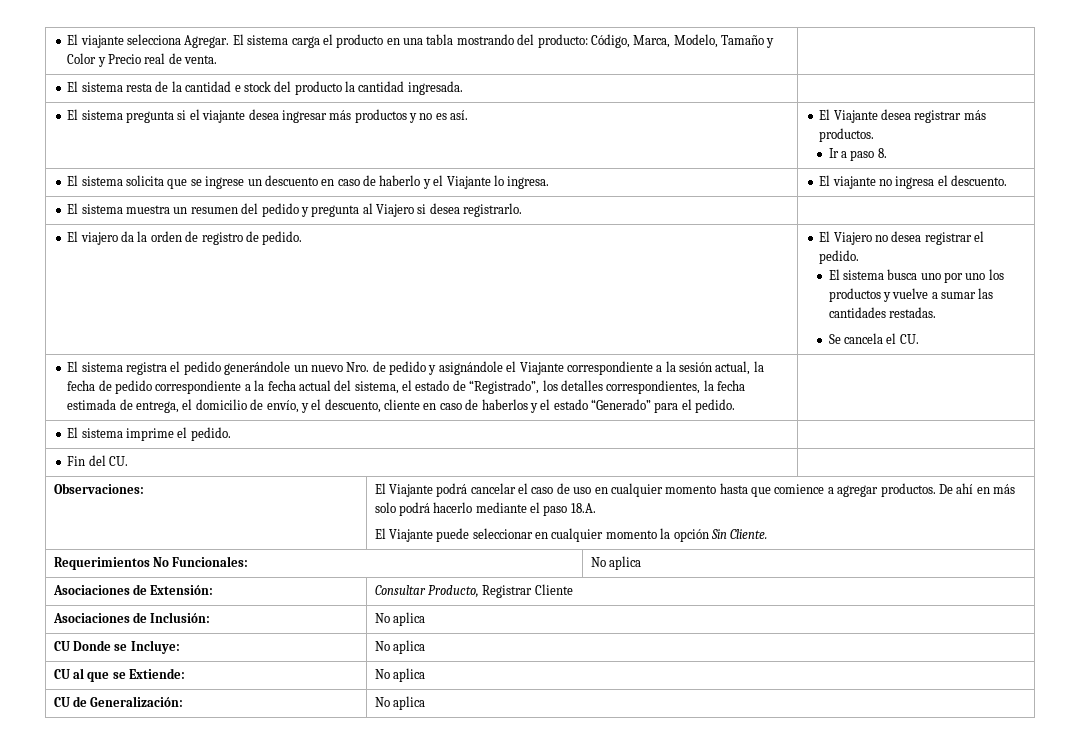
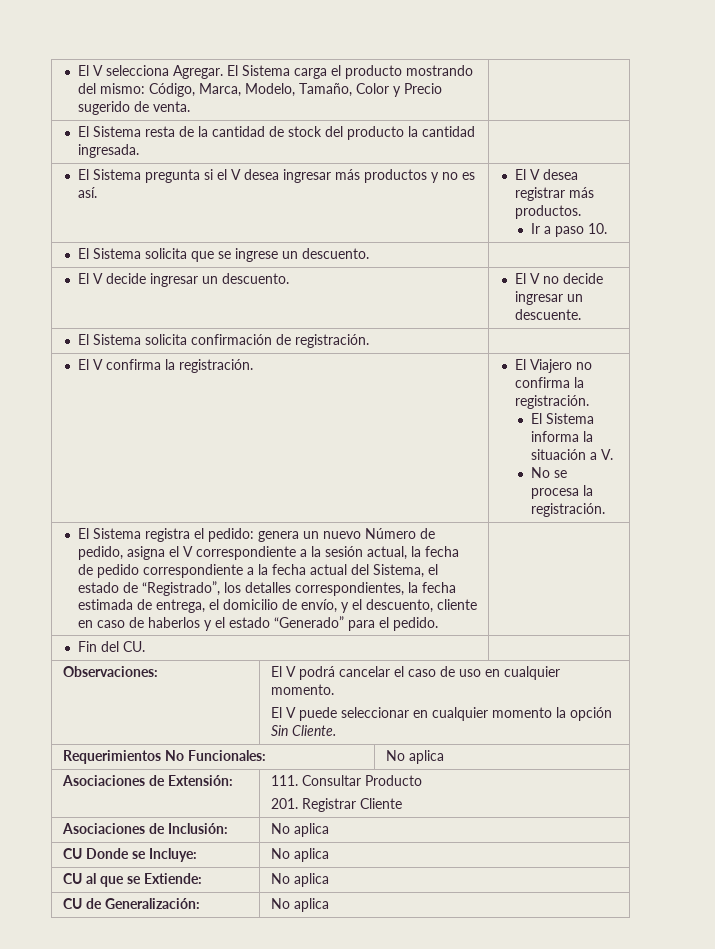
- El viajante selecciona Agregar. El sistema carga el producto en una tabla mostrando del producto: Código, Marca, Modelo, Tamaño y Color y Precio real de venta. |
+ El V selecciona Agregar. El Sistema carga el producto mostrando del mismo: Código, Marca, Modelo, Tamaño, Color y Precio sugerido de venta. |
- El sistema resta de la cantidad e stock del producto la cantidad ingresada. |
+ El Sistema resta de la cantidad de stock del producto la cantidad ingresada. |
- El sistema pregunta si el viajante desea ingresar más productos y no es así. | El Viajante desea registrar más productos.
- Ir a paso 8.
- El sistema solicita que se ingrese un descuento en caso de haberlo y el Viajante lo ingresa. | El viajante no ingresa el descuento.
- El sistema muestra un resumen del pedido y pregunta al Viajero si desea registrarlo. |
- El viajero da la orden de registro de pedido. | El Viajero no desea registrar el pedido.
- El sistema busca uno por uno los productos y vuelve a sumar las cantidades restadas.
- Se cancela el CU.
- El sistema registra el pedido generándole un nuevo Nro. de pedido y asignándole el Viajante correspondiente a la sesión actual, la fecha de pedido correspondiente a la fecha actual del sistema, el estado de “Registrado”, los detalles correspondientes, la fecha estimada de entrega, el domicilio de envío, y el descuento, cliente en caso de haberlos y el estado “Generado” para el pedido.
+ El Sistema pregunta si el V desea ingresar más productos y no es así. | El V desea registrar más productos.
+ Ir a paso 10.
+ El Sistema solicita que se ingrese un descuento. |
+ El V decide ingresar un descuento. | El V no decide ingresar un descuente.
+ El Sistema solicita confirmación de registración. |
+ El V confirma la registración. | El Viajero no confirma la registración.
+ El Sistema informa la situación a V.
+ No se procesa la registración.
+ El Sistema registra el pedido: genera un nuevo Número de pedido, asigna el V correspondiente a la sesión actual, la fecha de pedido correspondiente a la fecha actual del Sistema, el estado de “Registrado”, los detalles correspondientes, la fecha estimada de entrega, el domicilio de envío, y el descuento, cliente en caso de haberlos y el estado “Generado” para el pedido.
- El sistema imprime el pedido. |
- Observaciones: | El Viajante podrá cancelar el caso de uso en cualquier momento hasta que comience a agregar productos. De ahí en más solo podrá hacerlo mediante el paso 18.A.
- El Viajante puede seleccionar en cualquier momento la opción Sin Cliente.
+ Observaciones: | El V podrá cancelar el caso de uso en cualquier momento.
+ El V puede seleccionar en cualquier momento la opción Sin Cliente.
- Asociaciones de Extensión: | Consultar Producto, Registrar Cliente
+ Asociaciones de Extensión: | 111. Consultar Producto
+ 201. Registrar Cliente

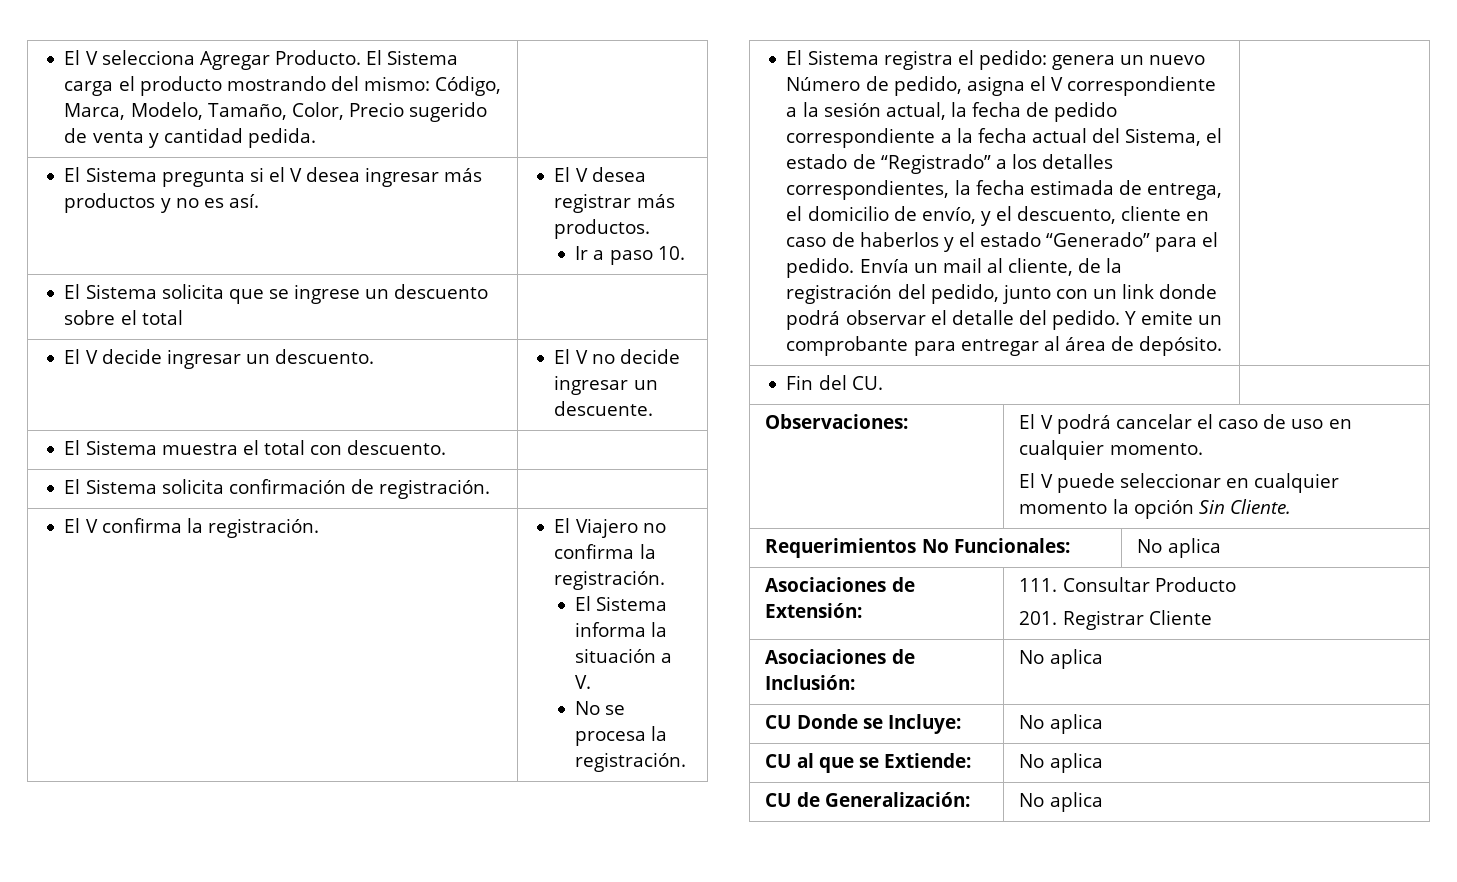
- El V selecciona Agregar. El Sistema carga el producto mostrando del mismo: Código, Marca, Modelo, Tamaño, Color y Precio sugerido de venta. |
- El Sistema resta de la cantidad de stock del producto la cantidad ingresada. |
+ El V selecciona Agregar Producto. El Sistema carga el producto mostrando del mismo: Código, Marca, Modelo, Tamaño, Color, Precio sugerido de venta y cantidad pedida. |
- El Sistema solicita que se ingrese un descuento. |
+ El Sistema solicita que se ingrese un descuento sobre el total |
+ El Sistema muestra el total con descuento. |
- El Sistema registra el pedido: genera un nuevo Número de pedido, asigna el V correspondiente a la sesión actual, la fecha de pedido correspondiente a la fecha actual del Sistema, el estado de “Registrado”, los detalles correspondientes, la fecha estimada de entrega, el domicilio de envío, y el descuento, cliente en caso de haberlos y el estado “Generado” para el pedido.
+ El Sistema registra el pedido: genera un nuevo Número de pedido, asigna el V correspondiente a la sesión actual, la fecha de pedido correspondiente a la fecha actual del Sistema, el estado de “Registrado” a los detalles correspondientes, la fecha estimada de entrega, el domicilio de envío, y el descuento, cliente en caso de haberlos y el estado “Generado” para el pedido. Envía un mail al cliente, de la registración del pedido, junto con un link donde podrá observar el detalle del pedido. Y emite un comprobante para entregar al área de depósito.

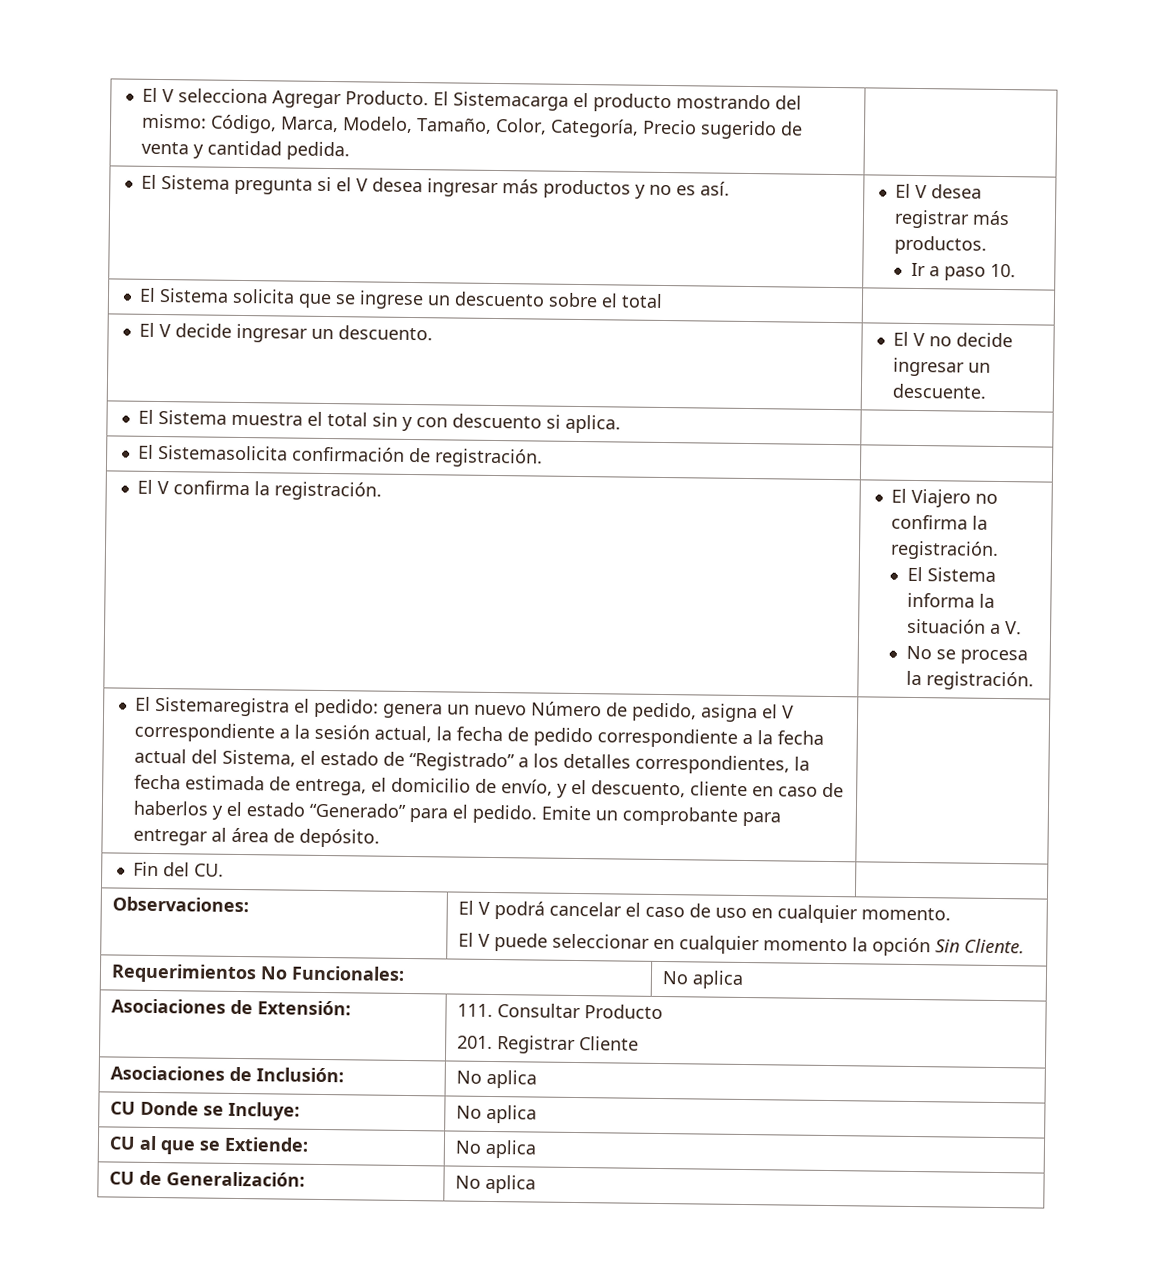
- El V selecciona Agregar Producto. El Sistema carga el producto mostrando del mismo: Código, Marca, Modelo, Tamaño, Color, Precio sugerido de venta y cantidad pedida. |
+ El V selecciona Agregar Producto. El Sistemacarga el producto mostrando del mismo: Código, Marca, Modelo, Tamaño, Color, Categoría, Precio sugerido de venta y cantidad pedida. |
- El Sistema muestra el total con descuento. |
- El Sistema solicita confirmación de registración. |
+ El Sistema muestra el total sin y con descuento si aplica. |
+ El Sistemasolicita confirmación de registración. |
- El Sistema registra el pedido: genera un nuevo Número de pedido, asigna el V correspondiente a la sesión actual, la fecha de pedido correspondiente a la fecha actual del Sistema, el estado de “Registrado” a los detalles correspondientes, la fecha estimada de entrega, el domicilio de envío, y el descuento, cliente en caso de haberlos y el estado “Generado” para el pedido.
+ El Sistemaregistra el pedido: genera un nuevo Número de pedido, asigna el V correspondiente a la sesión actual, la fecha de pedido correspondiente a la fecha actual del Sistema, el estado de “Registrado” a los detalles correspondientes, la fecha estimada de entrega, el domicilio de envío, y el descuento, cliente en caso de haberlos y el estado “Generado” para el pedido.
- Envía un mail al cliente, de la registración del pedido, junto con un link donde podrá observar el detalle del pedido. Y emite un comprobante para entregar al área de depósito.
+ Emite un comprobante para entregar al área de depósito.

